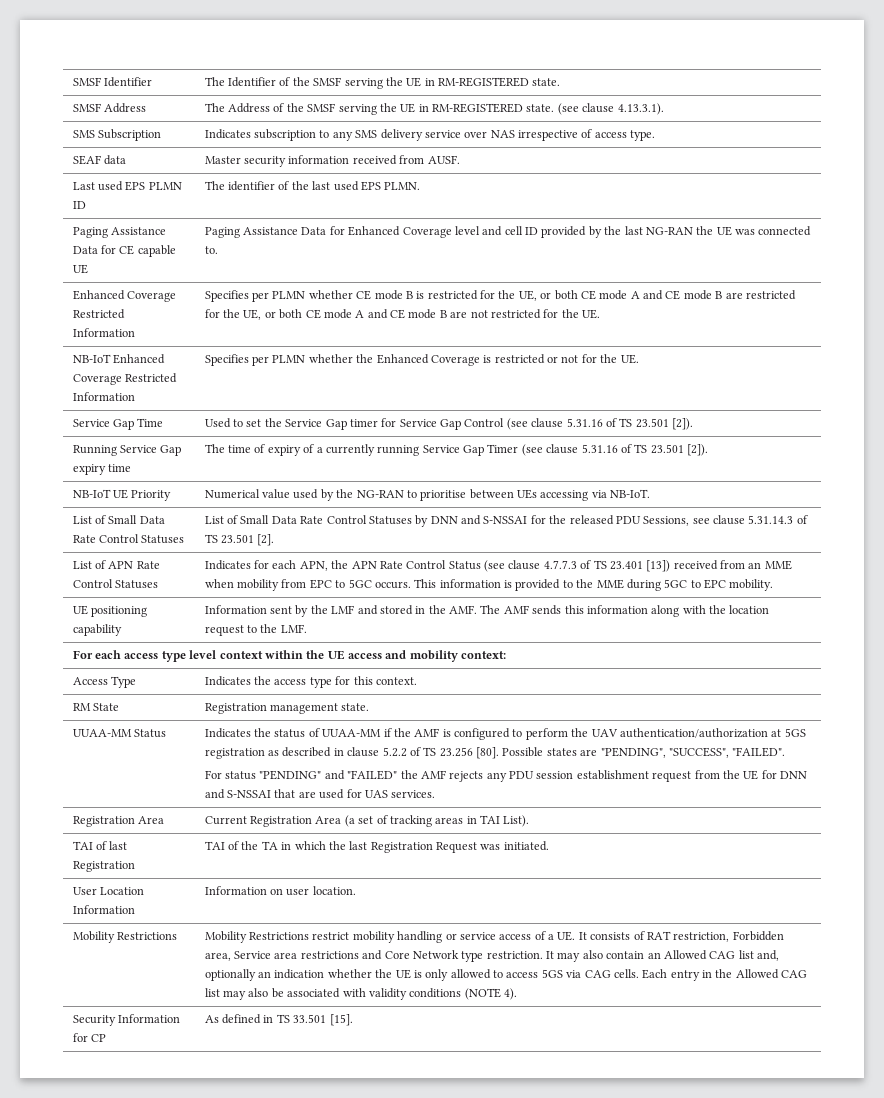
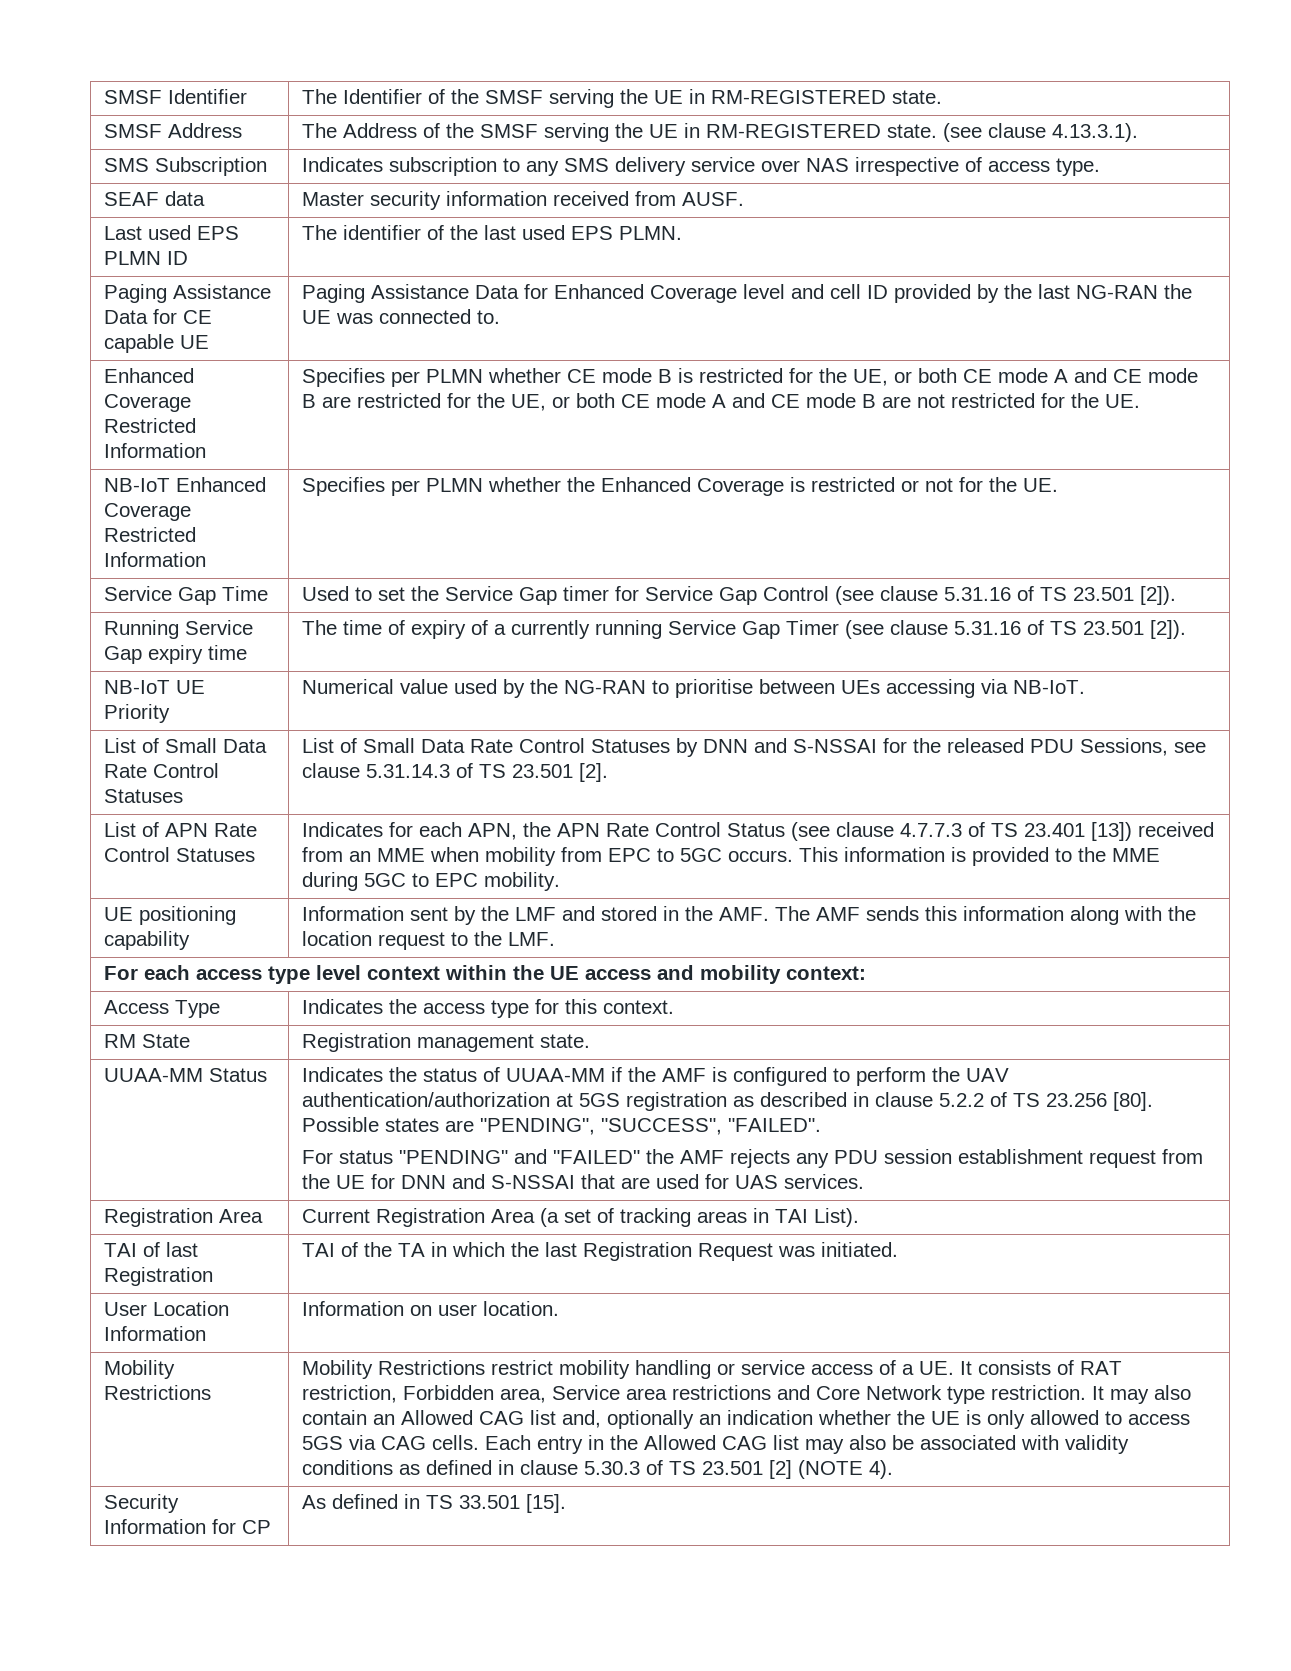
- Each entry in the Allowed CAG list may also be associated with validity conditions (NOTE 4).
+ Each entry in the Allowed CAG list may also be associated with validity conditions as defined in clause 5.30.3 of TS 23.501 [2] (NOTE 4).

